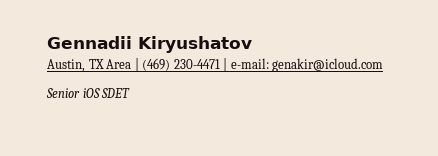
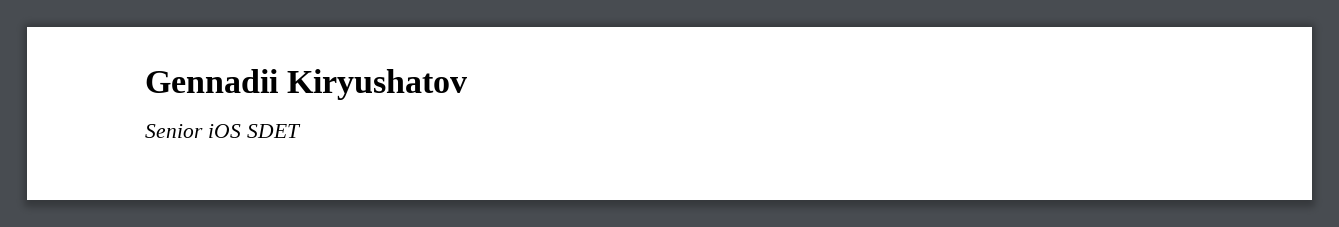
- Austin, TX Area | (469) 230-4471 | e-mail: genakir@icloud.com

